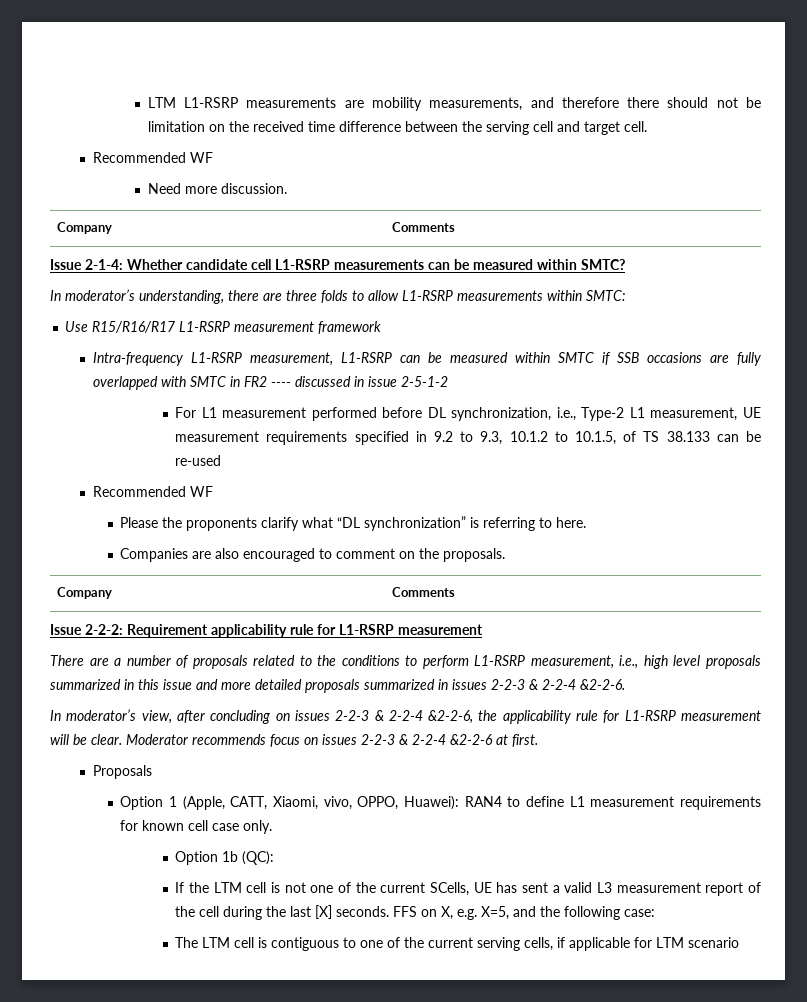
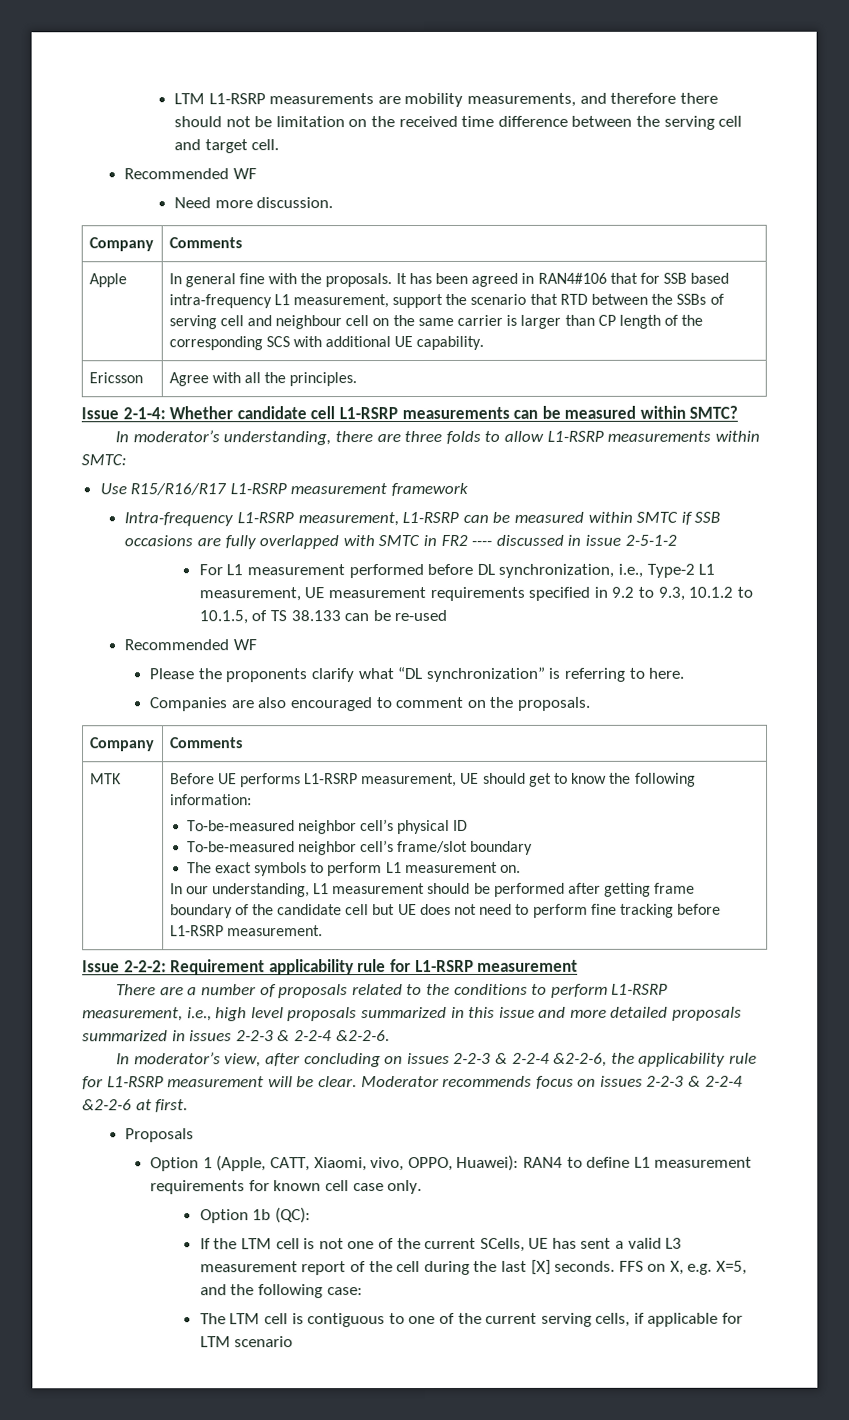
+ Apple | In general fine with the proposals. It has been agreed in RAN4#106 that for SSB based intra-frequency L1 measurement, support the scenario that RTD between the SSBs of serving cell and neighbour cell on the same carrier is larger than CP length of the corresponding SCS with additional UE capability.
+ Ericsson | Agree with all the principles.
+ MTK | Before UE performs L1-RSRP measurement, UE should get to know the following information:
+ To-be-measured neighbor cell’s physical ID
+ To-be-measured neighbor cell’s frame/slot boundary
+ The exact symbols to perform L1 measurement on.
+ In our understanding, L1 measurement should be performed after getting frame boundary of the candidate cell but UE does not need to perform fine tracking before L1-RSRP measurement.

